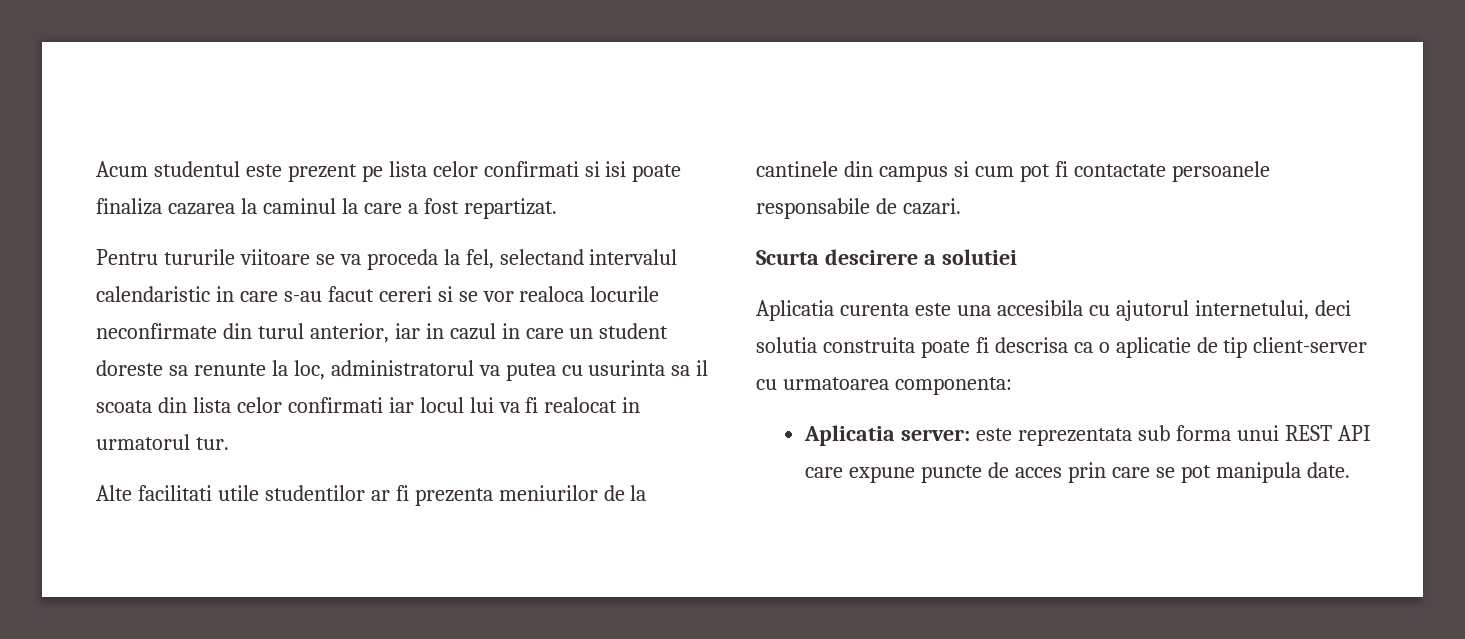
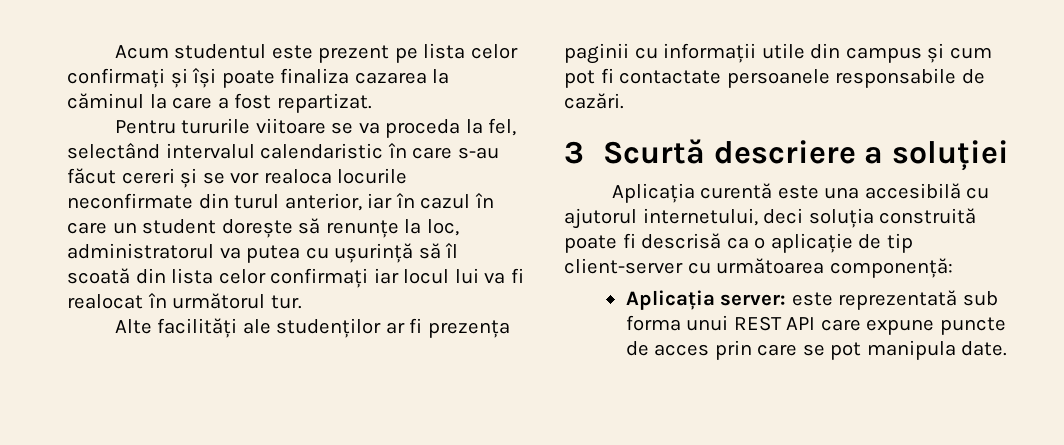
- Acum studentul este prezent pe lista celor confirmati si isi poate finaliza cazarea la caminul la care a fost repartizat.
+ Acum studentul este prezent pe lista celor confirmați și își poate finaliza cazarea la căminul la care a fost repartizat.
- Pentru tururile viitoare se va proceda la fel, selectand intervalul calendaristic in care s-au facut cereri si se vor realoca locurile neconfirmate din turul anterior, iar in cazul in care un student doreste sa renunte la loc, administratorul va putea cu usurinta sa il scoata din lista celor confirmati iar locul lui va fi realocat in urmatorul tur.
+ Pentru tururile viitoare se va proceda la fel, selectând intervalul calendaristic în care s-au făcut cereri și se vor realoca locurile neconfirmate din turul anterior, iar în cazul în care un student dorește să renunțe la loc, administratorul va putea cu ușurință să îl scoată din lista celor confirmați iar locul lui va fi realocat în următorul tur.
- Alte facilitati utile studentilor ar fi prezenta meniurilor de la cantinele din campus si cum pot fi contactate persoanele responsabile de cazari.
- Scurta descirere a solutiei
- Aplicatia curenta este una accesibila cu ajutorul internetului, deci solutia construita poate fi descrisa ca o aplicatie de tip client-server cu urmatoarea componenta:
- Aplicatia server: este reprezentata sub forma unui REST API care expune puncte de acces prin care se pot manipula date.
+ Alte facilități ale studenților ar fi prezența paginii cu informații utile din campus și cum pot fi contactate persoanele responsabile de cazări.
+ 3 Scurtă descriere a soluției
+ Aplicația curentă este una accesibilă cu ajutorul internetului, deci soluția construită poate fi descrisă ca o aplicație de tip client-server cu următoarea componență:
+ Aplicația server: este reprezentată sub forma unui REST API care expune puncte de acces prin care se pot manipula date.

